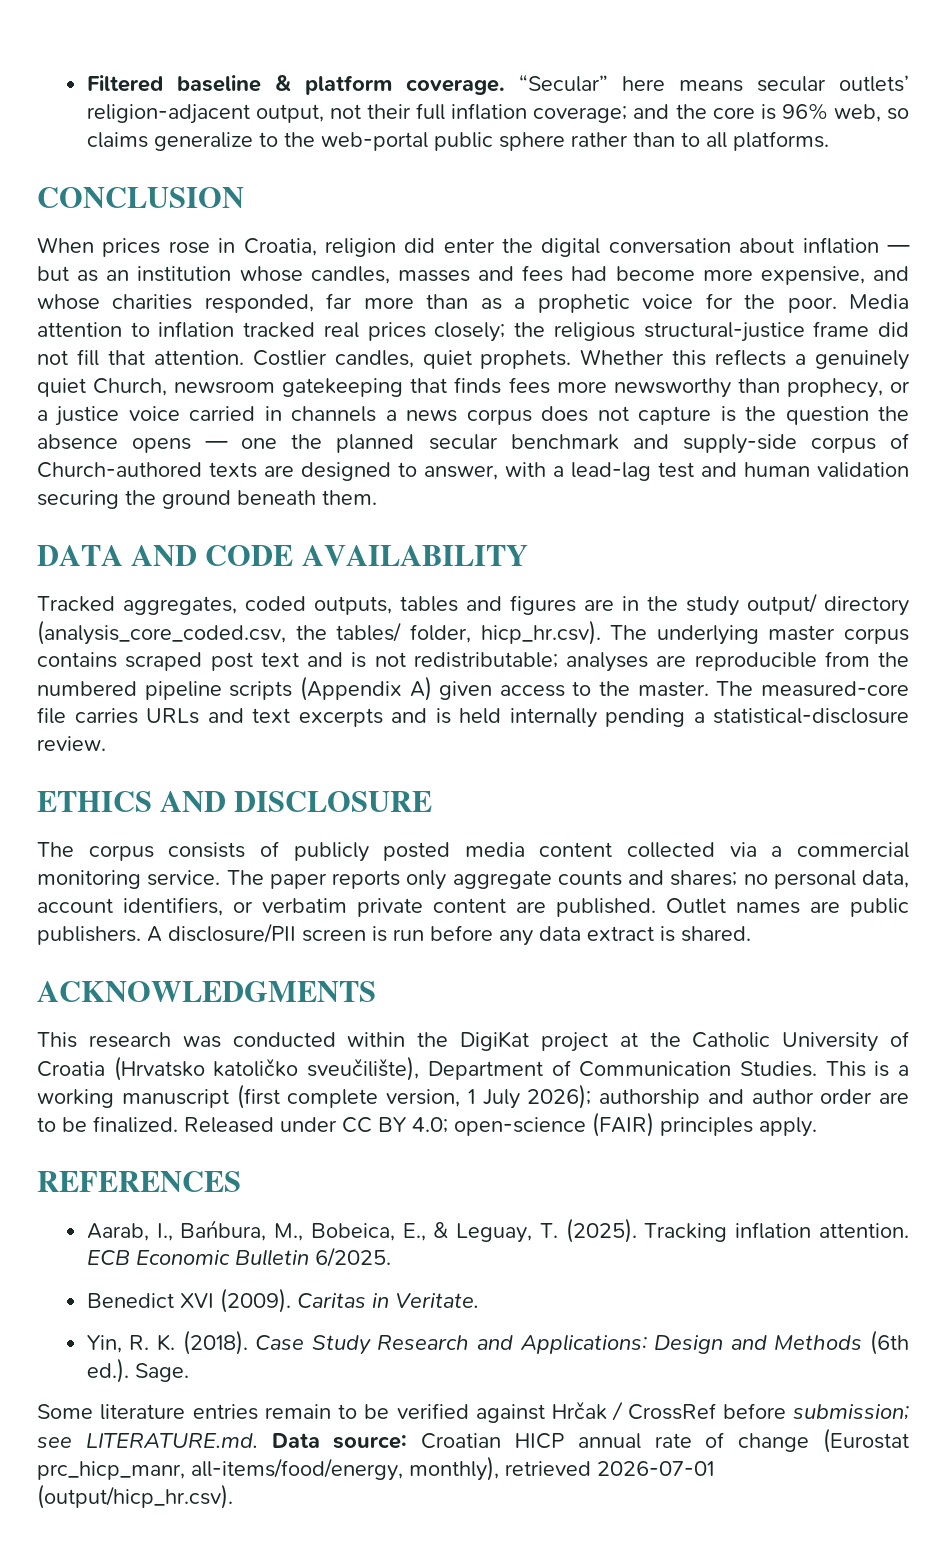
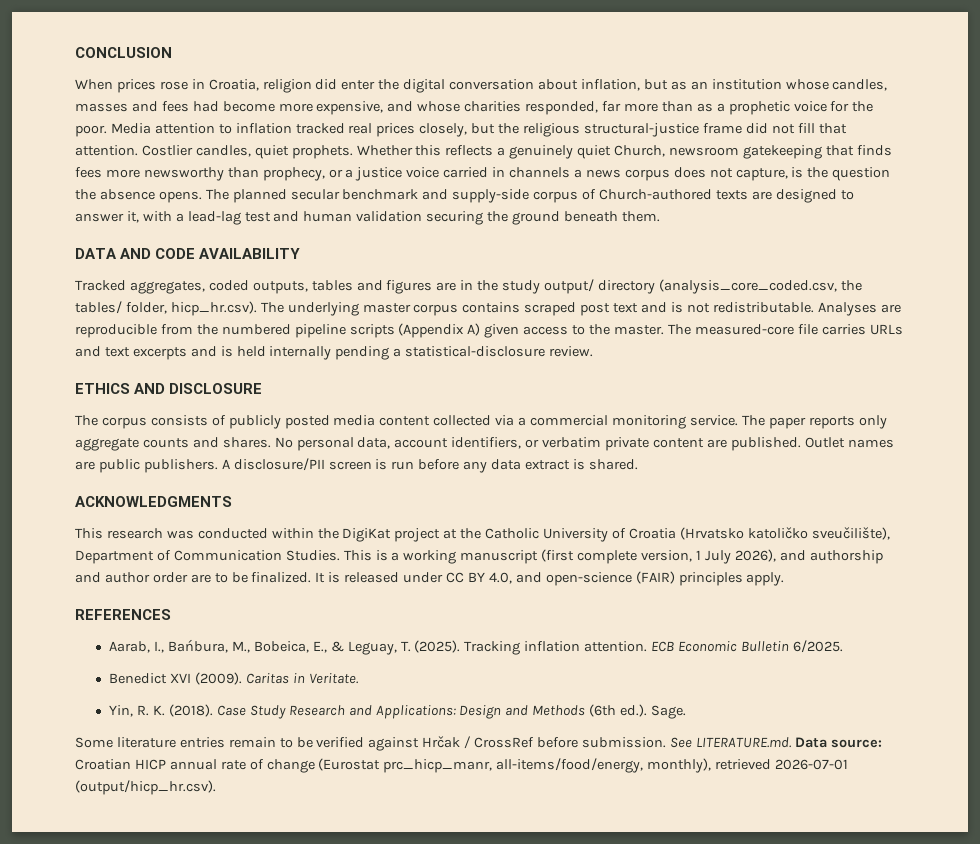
- Filtered baseline & platform coverage. “Secular” here means secular outlets’ religion-adjacent output, not their full inflation coverage; and the core is 96% web, so claims generalize to the web-portal public sphere rather than to all platforms.
- When prices rose in Croatia, religion did enter the digital conversation about inflation — but as an institution whose candles, masses and fees had become more expensive, and whose charities responded, far more than as a prophetic voice for the poor.
+ When prices rose in Croatia, religion did enter the digital conversation about inflation, but as an institution whose candles, masses and fees had become more expensive, and whose charities responded, far more than as a prophetic voice for the poor.
- Media attention to inflation tracked real prices closely; the religious structural-justice frame did not fill that attention.
+ Media attention to inflation tracked real prices closely, but the religious structural-justice frame did not fill that attention.
- Whether this reflects a genuinely quiet Church, newsroom gatekeeping that finds fees more newsworthy than prophecy, or a justice voice carried in channels a news corpus does not capture is the question the absence opens — one the planned secular benchmark and supply-side corpus of Church-authored texts are designed to answer, with a lead-lag test and human validation securing the ground beneath them.
+ Whether this reflects a genuinely quiet Church, newsroom gatekeeping that finds fees more newsworthy than prophecy, or a justice voice carried in channels a news corpus does not capture, is the question the absence opens. The planned secular benchmark and supply-side corpus of Church-authored texts are designed to answer it, with a lead-lag test and human validation securing the ground beneath them.
- Tracked aggregates, coded outputs, tables and figures are in the study output/ directory (analysis_core_coded.csv, the tables/ folder, hicp_hr.csv). The underlying master corpus contains scraped post text and is not redistributable; analyses are reproducible from the numbered pipeline scripts (Appendix A) given access to the master.
+ Tracked aggregates, coded outputs, tables and figures are in the study output/ directory (analysis_core_coded.csv, the tables/ folder, hicp_hr.csv). The underlying master corpus contains scraped post text and is not redistributable. Analyses are reproducible from the numbered pipeline scripts (Appendix A) given access to the master.
- The paper reports only aggregate counts and shares; no personal data, account identifiers, or verbatim private content are published.
+ The paper reports only aggregate counts and shares. No personal data, account identifiers, or verbatim private content are published.
- This is a working manuscript (first complete version, 1 July 2026); authorship and author order are to be finalized.
+ This is a working manuscript (first complete version, 1 July 2026), and authorship and author order are to be finalized.
- Released under CC BY 4.0; open-science (FAIR) principles apply.
+ It is released under CC BY 4.0, and open-science (FAIR) principles apply.
- Some literature entries remain to be verified against Hrčak / CrossRef before submission; see LITERATURE.md. Data source: Croatian HICP annual rate of change (Eurostat prc_hicp_manr, all-items/food/energy, monthly), retrieved 2026-07-01 (output/hicp_hr.csv).
+ Some literature entries remain to be verified against Hrčak / CrossRef before submission. See LITERATURE.md. Data source: Croatian HICP annual rate of change (Eurostat prc_hicp_manr, all-items/food/energy, monthly), retrieved 2026-07-01 (output/hicp_hr.csv).

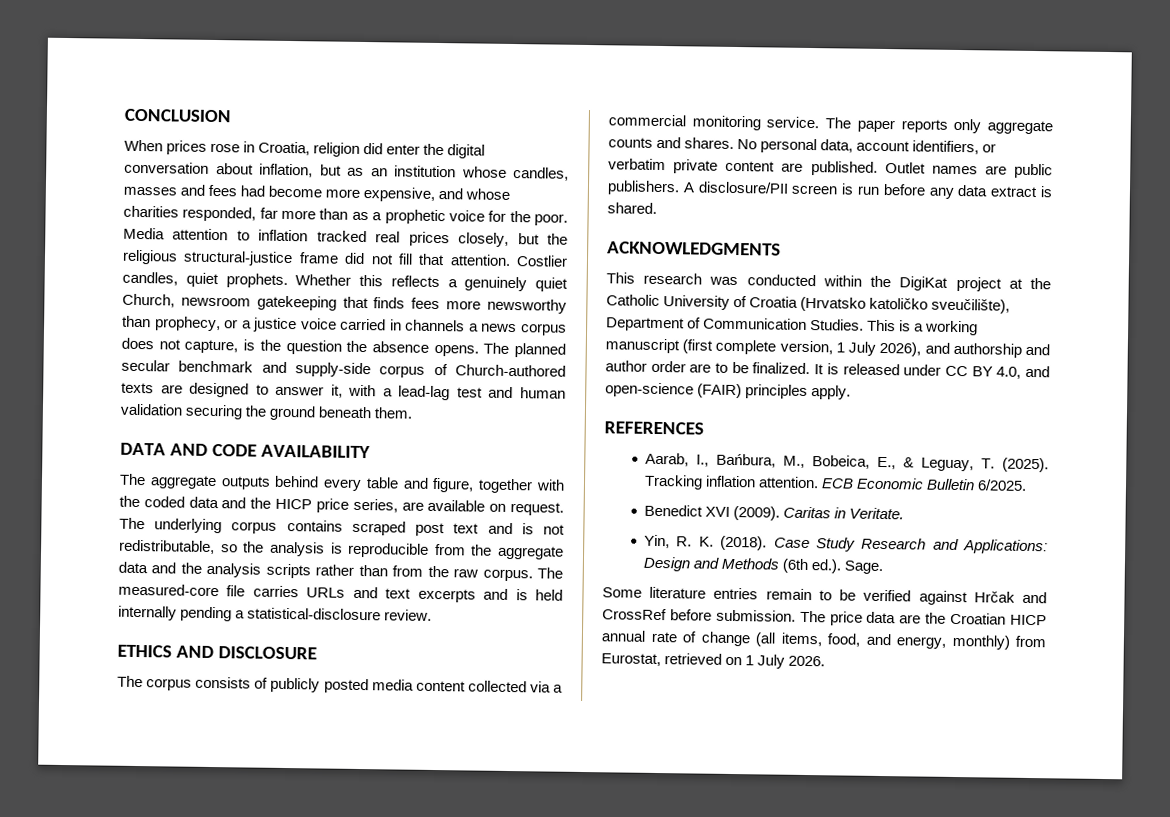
- Tracked aggregates, coded outputs, tables and figures are in the study output/ directory (analysis_core_coded.csv, the tables/ folder, hicp_hr.csv). The underlying master corpus contains scraped post text and is not redistributable. Analyses are reproducible from the numbered pipeline scripts (Appendix A) given access to the master.
+ The aggregate outputs behind every table and figure, together with the coded data and the HICP price series, are available on request. The underlying corpus contains scraped post text and is not redistributable, so the analysis is reproducible from the aggregate data and the analysis scripts rather than from the raw corpus.
- Some literature entries remain to be verified against Hrčak / CrossRef before submission.
+ Some literature entries remain to be verified against Hrčak and CrossRef before submission.
- See LITERATURE.md. Data source: Croatian HICP annual rate of change (Eurostat prc_hicp_manr, all-items/food/energy, monthly), retrieved 2026-07-01 (output/hicp_hr.csv).
+ The price data are the Croatian HICP annual rate of change (all items, food, and energy, monthly) from Eurostat, retrieved on 1 July 2026.

